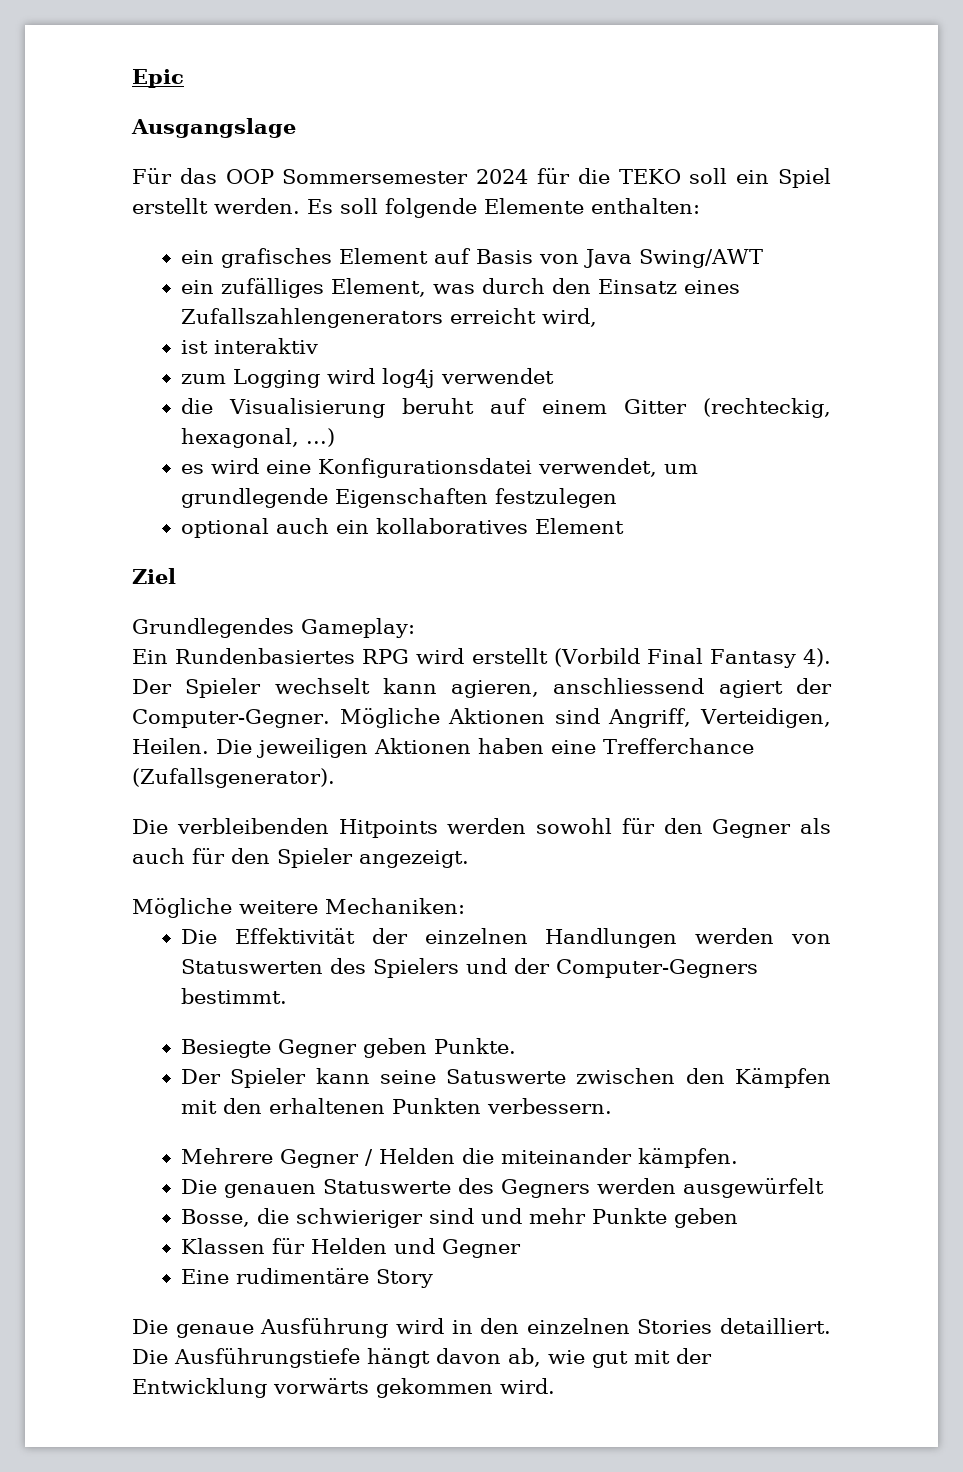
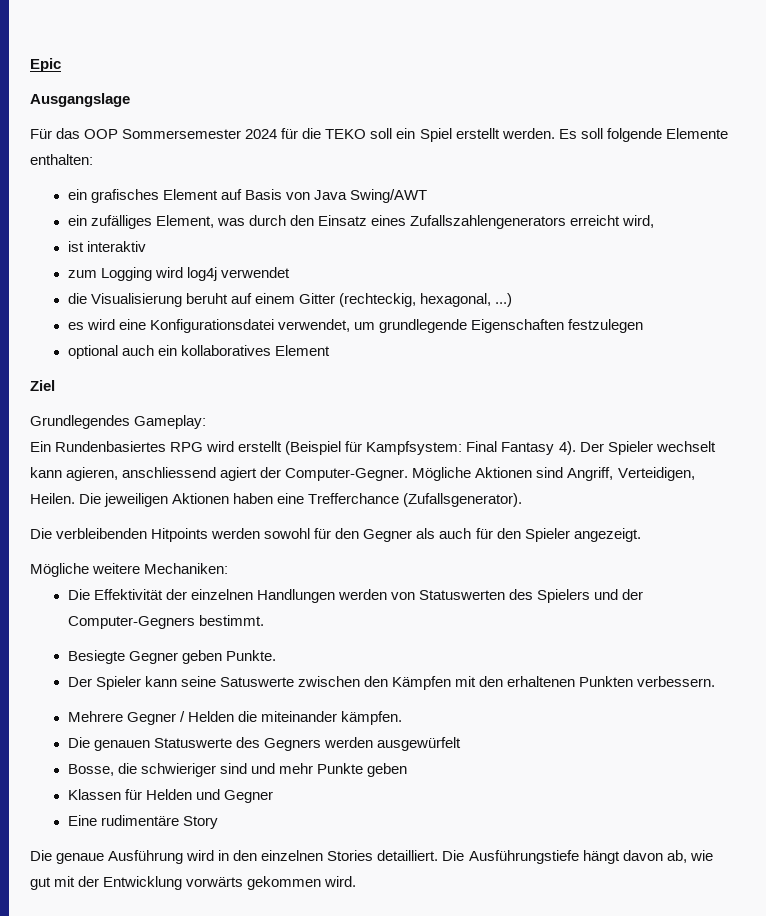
- Ein Rundenbasiertes RPG wird erstellt (Vorbild Final Fantasy 4).
+ Ein Rundenbasiertes RPG wird erstellt (Beispiel für Kampfsystem: Final Fantasy 4).

